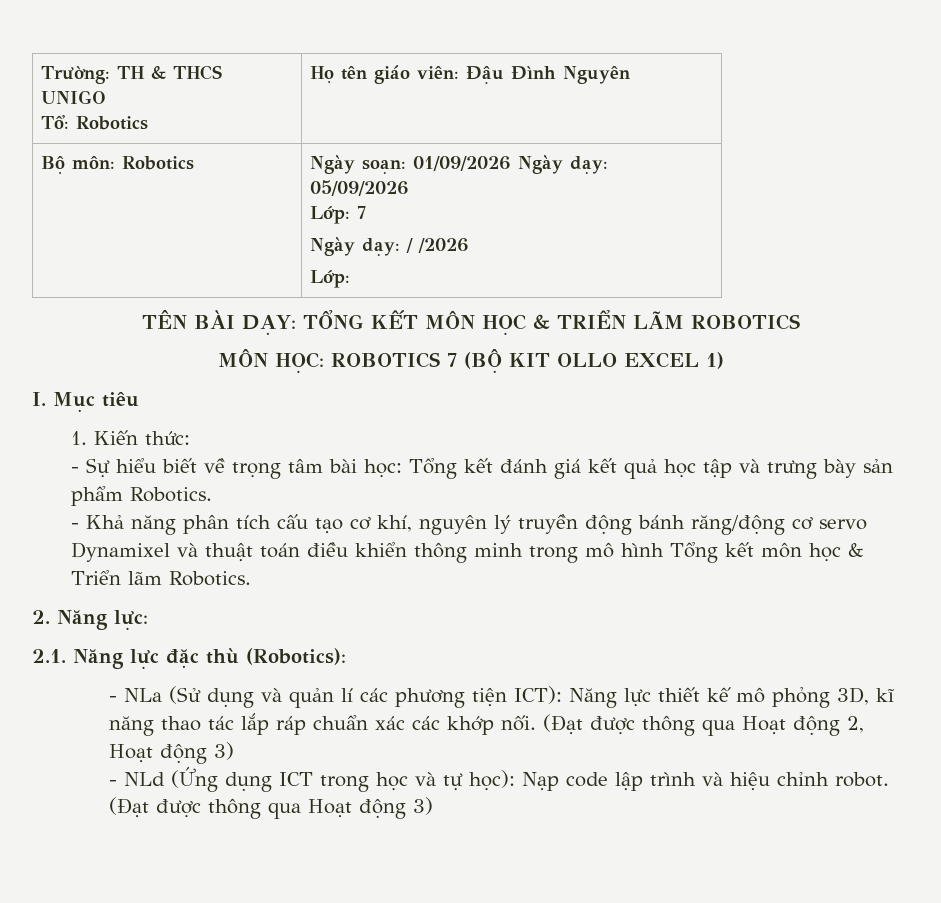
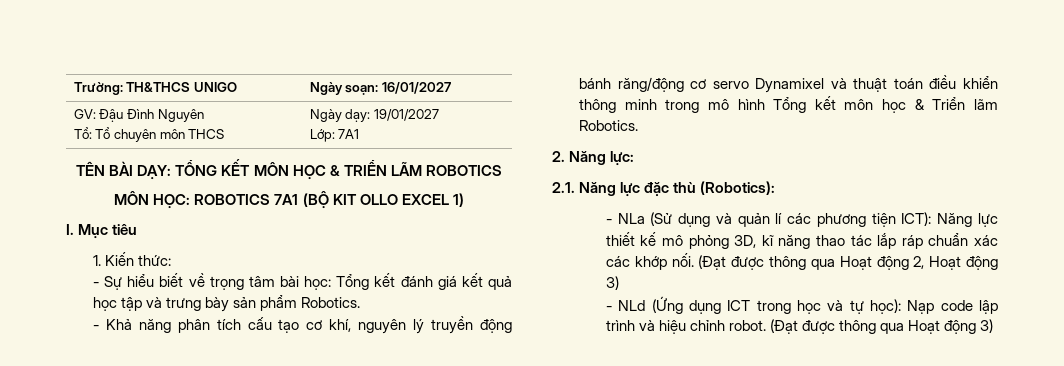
- Trường: TH & THCS UNIGO
- Tổ: Robotics | Họ tên giáo viên: Đậu Đình Nguyên
- Bộ môn: Robotics | Ngày soạn: 01/09/2026 Ngày dạy: 05/09/2026
- Lớp: 7
- Ngày dạy: / /2026
- Lớp:
+ Trường: TH&THCS UNIGO | Ngày soạn: 16/01/2027
+ GV: Đậu Đình Nguyên
+ Tổ: Tổ chuyên môn THCS | Ngày dạy: 19/01/2027
+ Lớp: 7A1
- MÔN HỌC: ROBOTICS 7 (BỘ KIT OLLO EXCEL 1)
+ MÔN HỌC: ROBOTICS 7A1 (BỘ KIT OLLO EXCEL 1)

